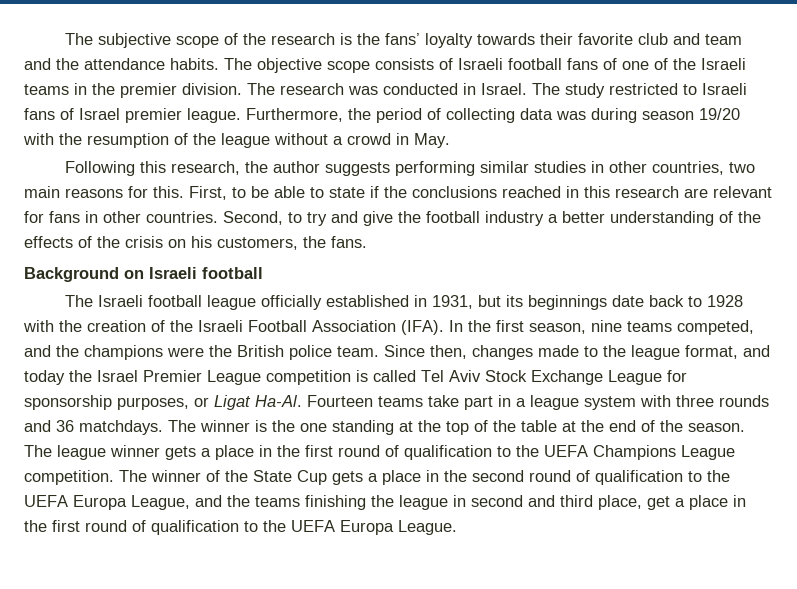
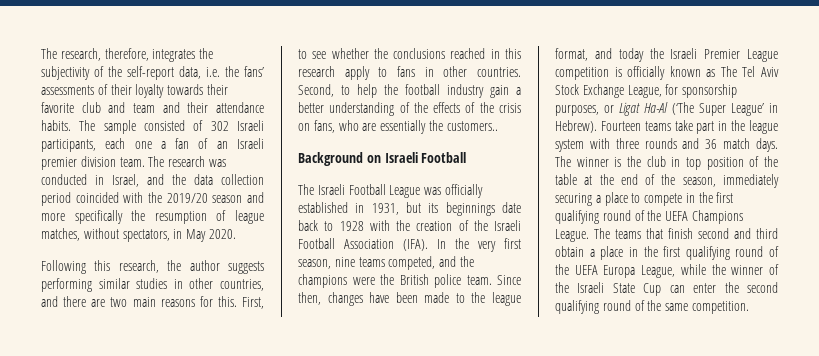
- The subjective scope of the research is the fans’ loyalty towards their favorite club and team and the attendance habits.
+ The research, therefore, integrates the subjectivity of the self-report data, i.e. the fans’ assessments of their loyalty towards their favorite club and team and their attendance habits.
- The objective scope consists of Israeli football fans of one of the Israeli teams in the premier division.
+ The sample consisted of 302 Israeli participants, each one a fan of an Israeli premier division team.
- The research was conducted in Israel. The study restricted to Israeli fans of Israel premier league. Furthermore, the period of collecting data was during season 19/20 with the resumption of the league without a crowd in May.
+ The research was conducted in Israel, and the data collection period coincided with the 2019/20 season and more specifically the resumption of league matches, without spectators, in May 2020.
- Following this research, the author suggests performing similar studies in other countries, two main reasons for this.
+ Following this research, the author suggests performing similar studies in other countries, and there are two main reasons for this.
- First, to be able to state if the conclusions reached in this research are relevant for fans in other countries.
+ First, to see whether the conclusions reached in this research apply to fans in other countries.
- Second, to try and give the football industry a better understanding of the effects of the crisis on his customers, the fans.
+ Second, to help the football industry gain a better understanding of the effects of the crisis on fans, who are essentially the customers..
- Background on Israeli football
+ Background on Israeli Football
- The Israeli football league officially established in 1931, but its beginnings date back to 1928 with the creation of the Israeli Football Association (IFA).
+ The Israeli Football League was officially established in 1931, but its beginnings date back to 1928 with the creation of the Israeli Football Association (IFA).
- In the first season, nine teams competed, and the champions were the British police team.
+ In the very first season, nine teams competed, and the champions were the British police team.
- Since then, changes made to the league format, and today the Israel Premier League competition is called Tel Aviv Stock Exchange League for sponsorship purposes, or Ligat Ha-Al.
+ Since then, changes have been made to the league format, and today the Israeli Premier League competition is officially known as The Tel Aviv Stock Exchange League, for sponsorship purposes, or Ligat Ha-Al (‘The Super League’ in Hebrew).
- Fourteen teams take part in a league system with three rounds and 36 matchdays.
+ Fourteen teams take part in the league system with three rounds and 36 match days.
- The winner is the one standing at the top of the table at the end of the season. The league winner gets a place in the first round of qualification to the UEFA Champions League competition. The winner of the State Cup gets a place in the second round of qualification to the UEFA Europa League, and the teams finishing the league in second and third place, get a place in the first round of qualification to the UEFA Europa League.
+ The winner is the club in top position of the table at the end of the season, immediately securing a place to compete in the first qualifying round of the UEFA Champions League. The teams that finish second and third obtain a place in the first qualifying round of the UEFA Europa League, while the winner of the Israeli State Cup can enter the second qualifying round of the same competition.

